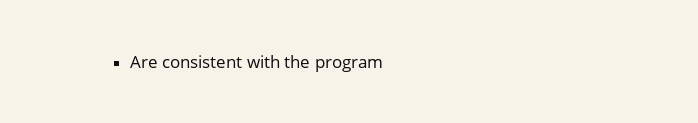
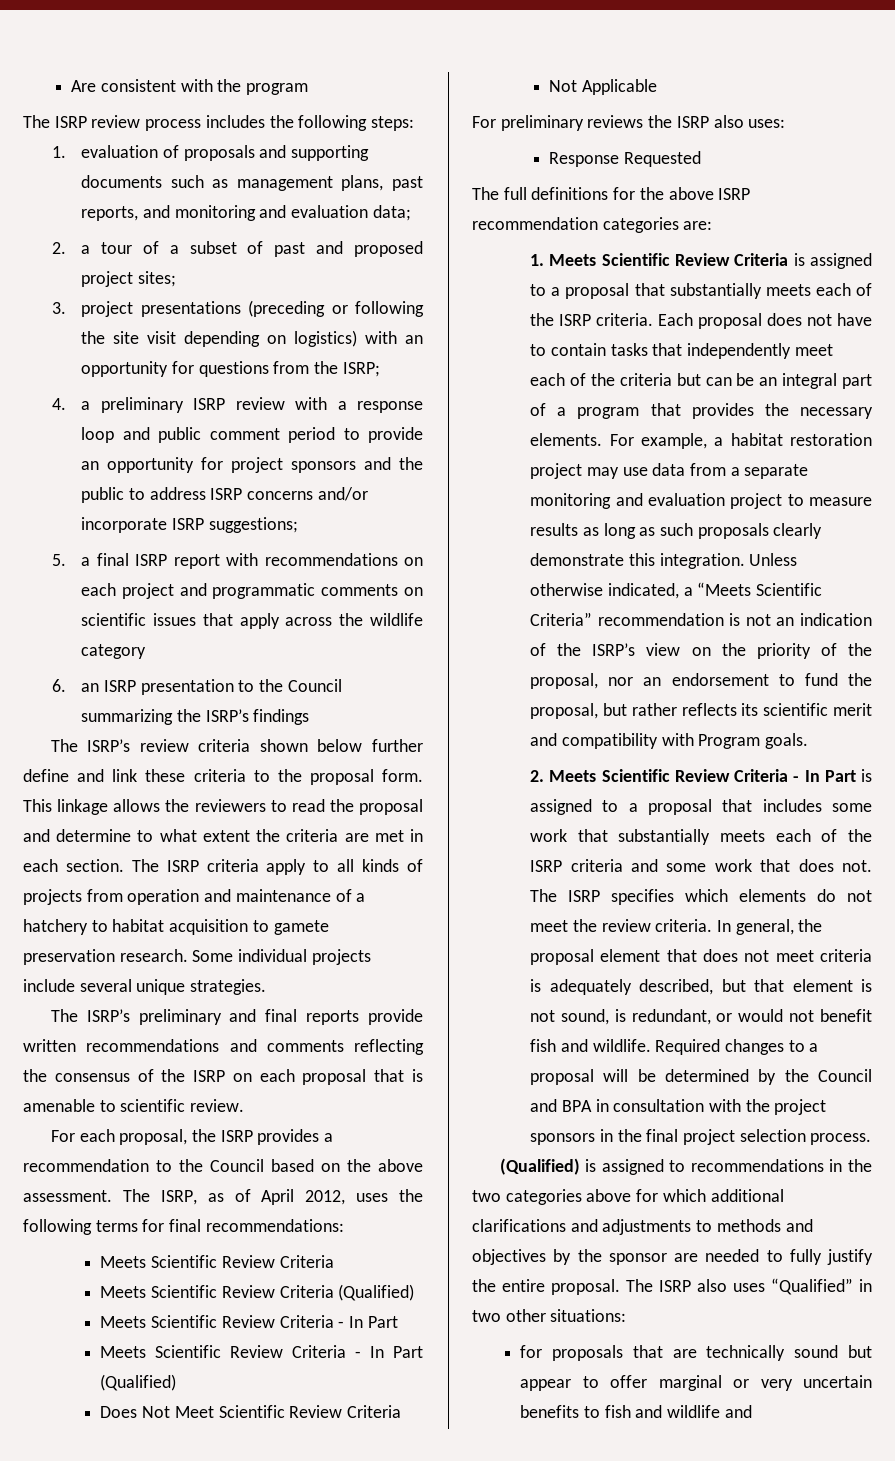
+ The ISRP review process includes the following steps:
+ 1. evaluation of proposals and supporting documents such as management plans, past reports, and monitoring and evaluation data;
+ 2. a tour of a subset of past and proposed project sites;
+ 3. project presentations (preceding or following the site visit depending on logistics) with an opportunity for questions from the ISRP;
+ 4. a preliminary ISRP review with a response loop and public comment period to provide an opportunity for project sponsors and the public to address ISRP concerns and/or incorporate ISRP suggestions;
+ 5. a final ISRP report with recommendations on each project and programmatic comments on scientific issues that apply across the wildlife category
+ 6. an ISRP presentation to the Council summarizing the ISRP’s findings
+ The ISRP’s review criteria shown below further define and link these criteria to the proposal form. This linkage allows the reviewers to read the proposal and determine to what extent the criteria are met in each section. The ISRP criteria apply to all kinds of projects from operation and maintenance of a hatchery to habitat acquisition to gamete preservation research. Some individual projects include several unique strategies.
+ The ISRP’s preliminary and final reports provide written recommendations and comments reflecting the consensus of the ISRP on each proposal that is amenable to scientific review.
+ For each proposal, the ISRP provides a recommendation to the Council based on the above assessment. The ISRP, as of April 2012, uses the following terms for final recommendations:
+ Meets Scientific Review Criteria
+ Meets Scientific Review Criteria (Qualified)
+ Meets Scientific Review Criteria - In Part
+ Meets Scientific Review Criteria - In Part (Qualified)
+ Does Not Meet Scientific Review Criteria
+ Not Applicable
+ For preliminary reviews the ISRP also uses:
+ Response Requested
+ The full definitions for the above ISRP recommendation categories are:
+ 1. Meets Scientific Review Criteria is assigned to a proposal that substantially meets each of the ISRP criteria. Each proposal does not have to contain tasks that independently meet each of the criteria but can be an integral part of a program that provides the necessary elements. For example, a habitat restoration project may use data from a separate monitoring and evaluation project to measure results as long as such proposals clearly demonstrate this integration. Unless otherwise indicated, a “Meets Scientific Criteria” recommendation is not an indication of the ISRP’s view on the priority of the proposal, nor an endorsement to fund the proposal, but rather reflects its scientific merit and compatibility with Program goals.
+ 2. Meets Scientific Review Criteria - In Part is assigned to a proposal that includes some work that substantially meets each of the ISRP criteria and some work that does not. The ISRP specifies which elements do not meet the review criteria. In general, the proposal element that does not meet criteria is adequately described, but that element is not sound, is redundant, or would not benefit fish and wildlife. Required changes to a proposal will be determined by the Council and BPA in consultation with the project sponsors in the final project selection process.
+ (Qualified) is assigned to recommendations in the two categories above for which additional clarifications and adjustments to methods and objectives by the sponsor are needed to fully justify the entire proposal. The ISRP also uses “Qualified” in two other situations:
+ for proposals that are technically sound but appear to offer marginal or very uncertain benefits to fish and wildlife and

